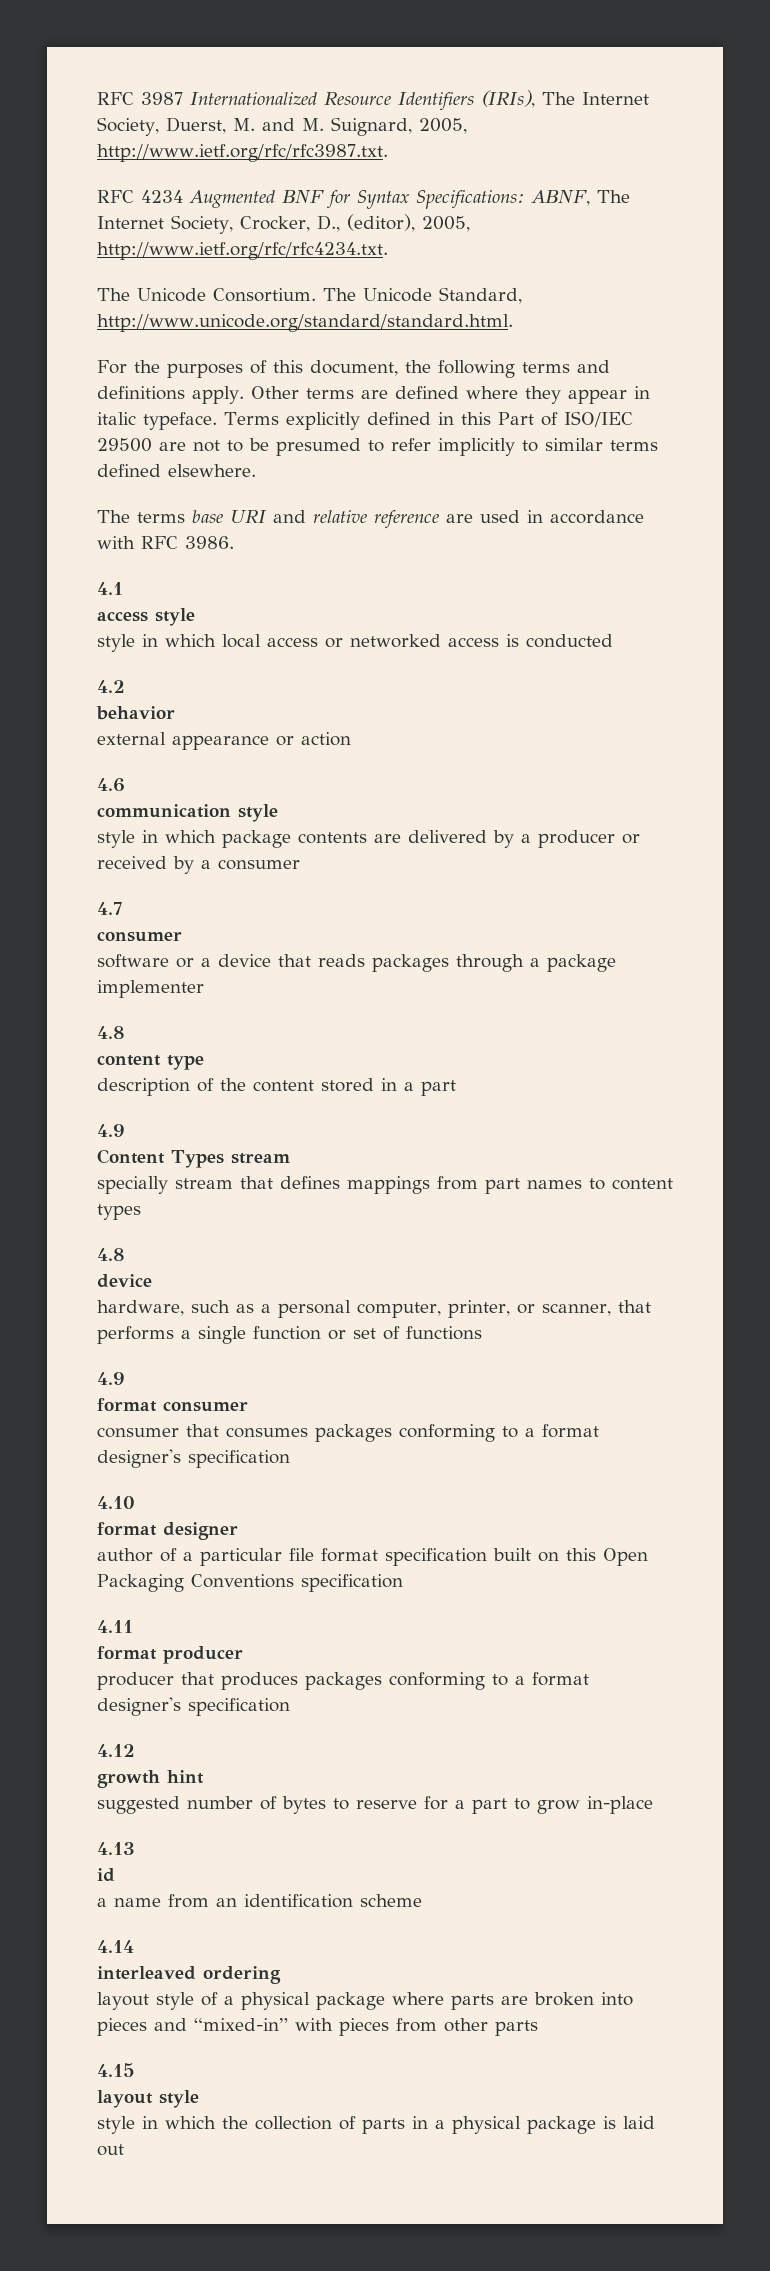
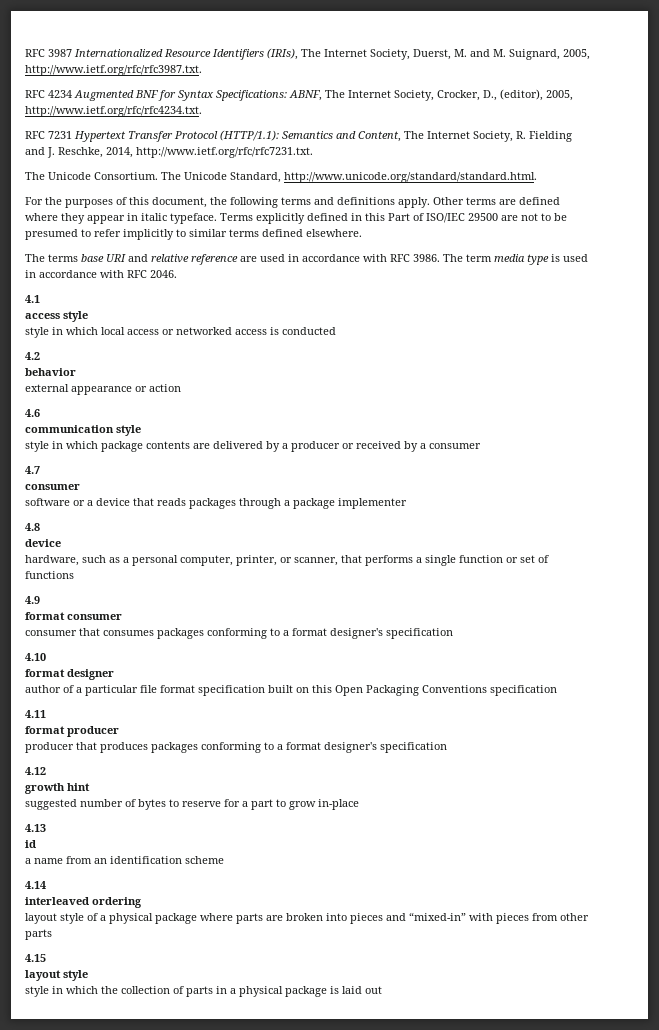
+ RFC 7231 Hypertext Transfer Protocol (HTTP/1.1): Semantics and Content, The Internet Society, R. Fielding and J. Reschke, 2014, http://www.ietf.org/rfc/rfc7231.txt.
+ The term media type is used in accordance with RFC 2046.
- content type
- description of the content stored in a part
- 4.9
- Content Types stream
- specially stream that defines mappings from part names to content types
- 4.8

